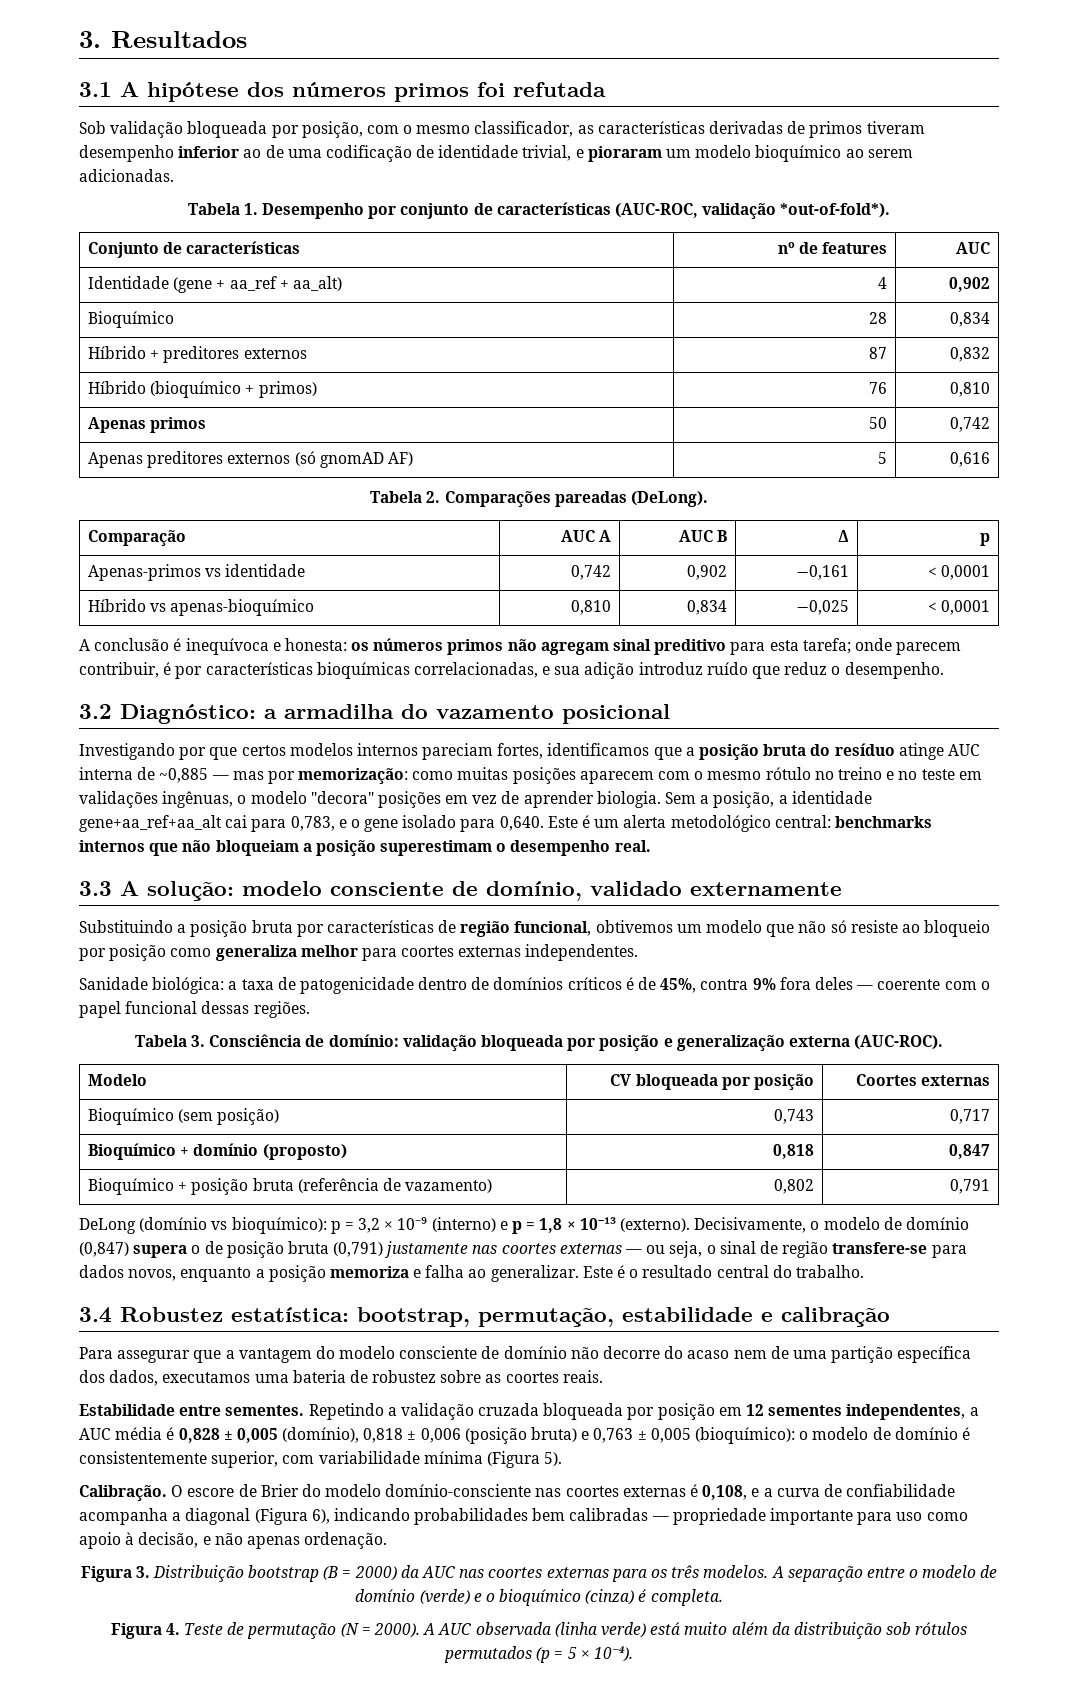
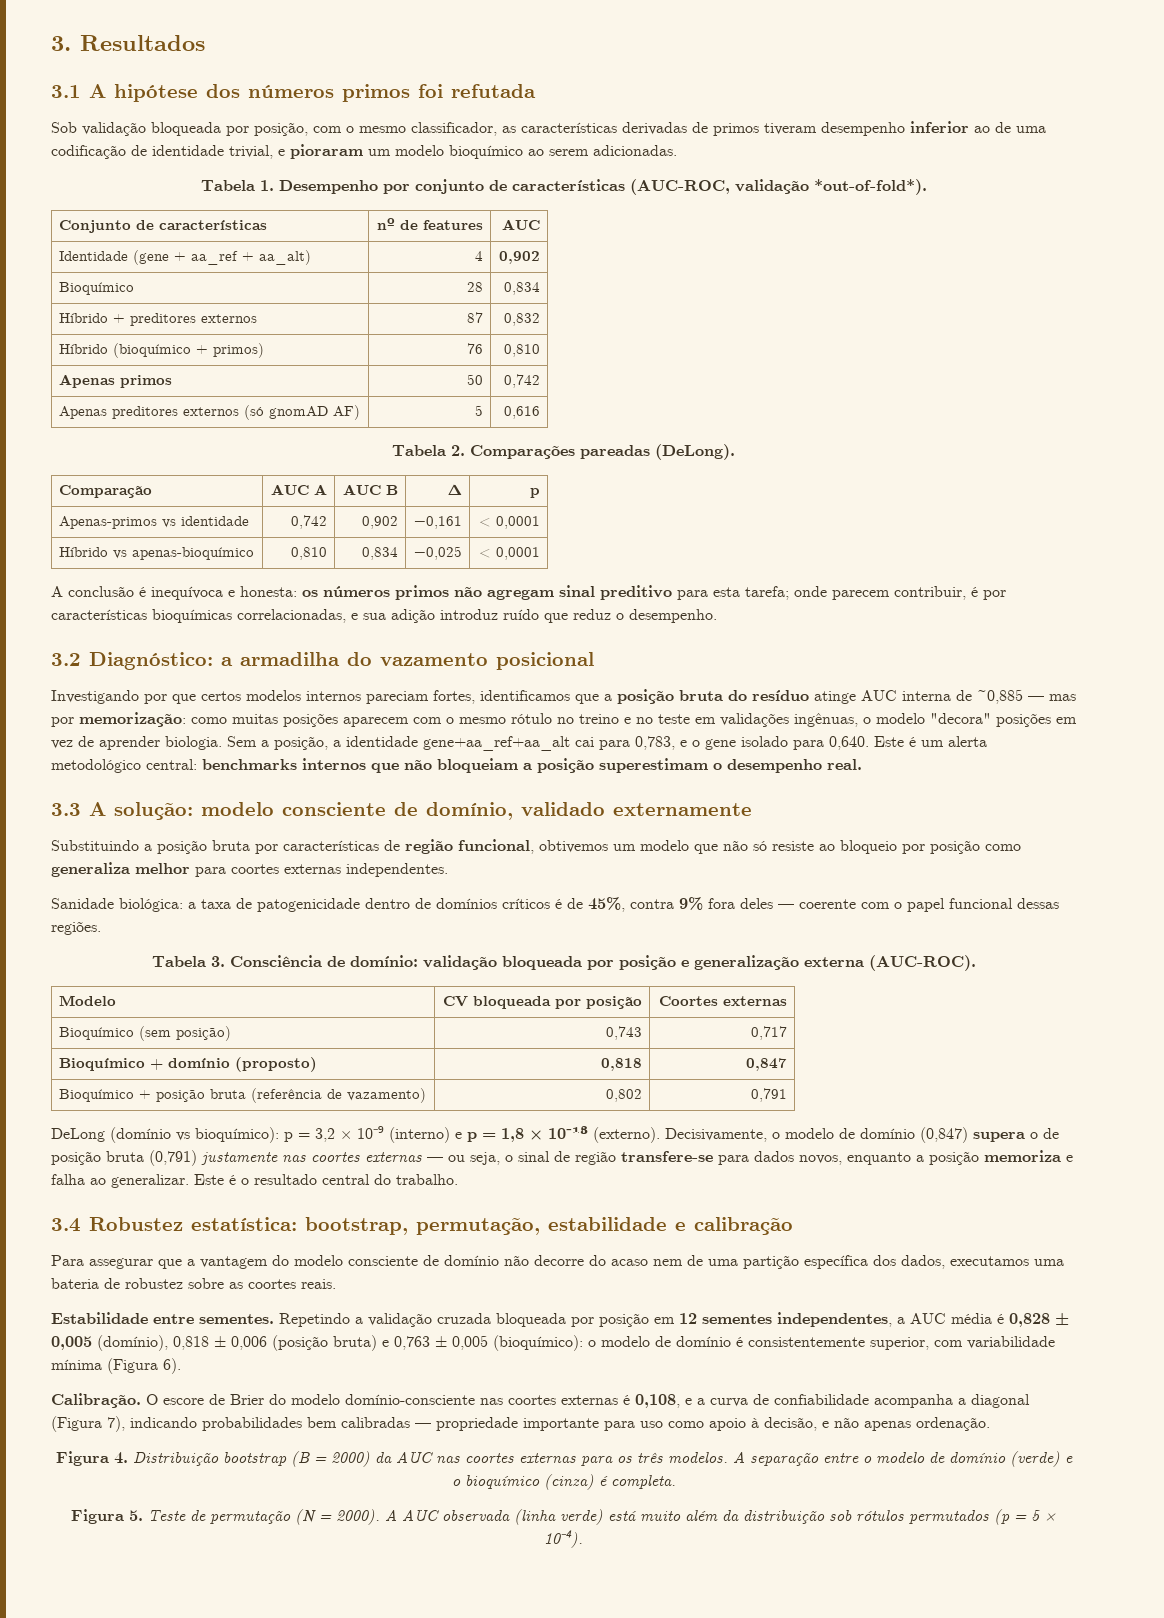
- Repetindo a validação cruzada bloqueada por posição em 12 sementes independentes, a AUC média é 0,828 ± 0,005 (domínio), 0,818 ± 0,006 (posição bruta) e 0,763 ± 0,005 (bioquímico): o modelo de domínio é consistentemente superior, com variabilidade mínima (Figura 5).
+ Repetindo a validação cruzada bloqueada por posição em 12 sementes independentes, a AUC média é 0,828 ± 0,005 (domínio), 0,818 ± 0,006 (posição bruta) e 0,763 ± 0,005 (bioquímico): o modelo de domínio é consistentemente superior, com variabilidade mínima (Figura 6).
- O escore de Brier do modelo domínio-consciente nas coortes externas é 0,108, e a curva de confiabilidade acompanha a diagonal (Figura 6), indicando probabilidades bem calibradas — propriedade importante para uso como apoio à decisão, e não apenas ordenação.
+ O escore de Brier do modelo domínio-consciente nas coortes externas é 0,108, e a curva de confiabilidade acompanha a diagonal (Figura 7), indicando probabilidades bem calibradas — propriedade importante para uso como apoio à decisão, e não apenas ordenação.
- Figura 3. Distribuição bootstrap (B = 2000) da AUC nas coortes externas para os três modelos.
+ Figura 4. Distribuição bootstrap (B = 2000) da AUC nas coortes externas para os três modelos.
- Figura 4. Teste de permutação (N = 2000).
+ Figura 5. Teste de permutação (N = 2000).

